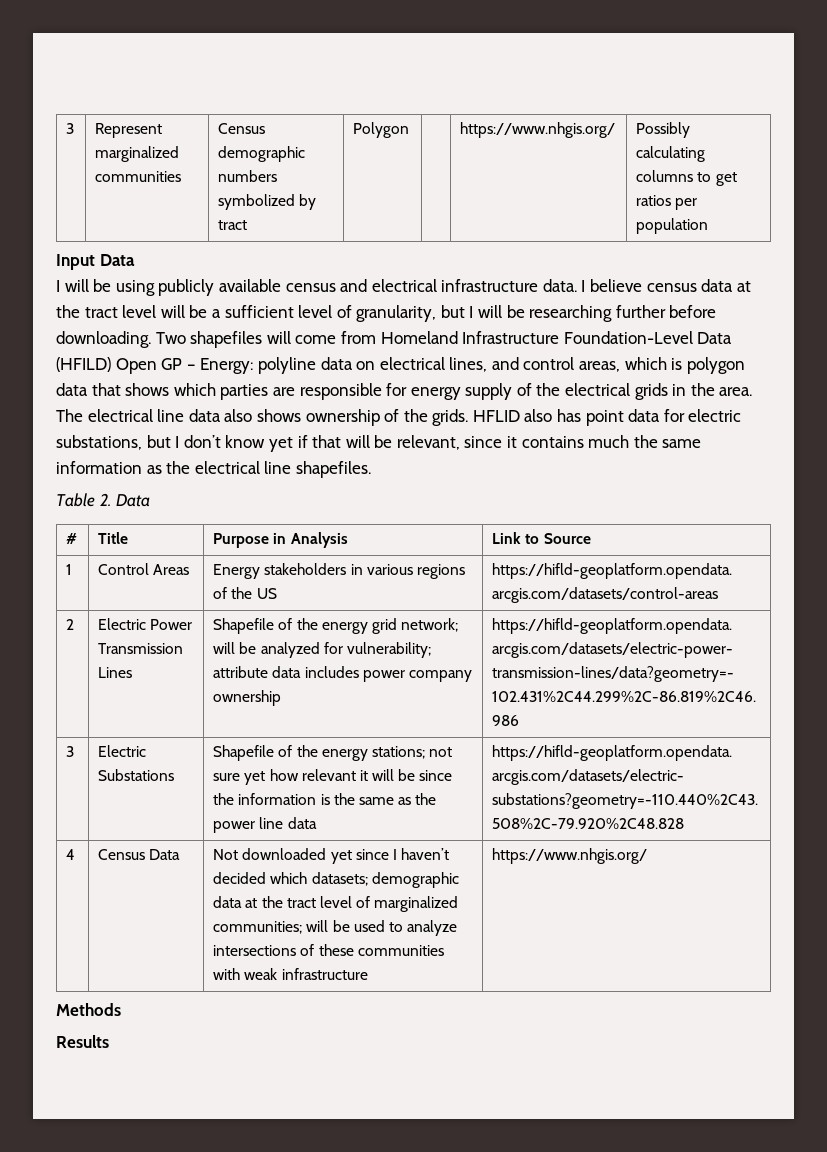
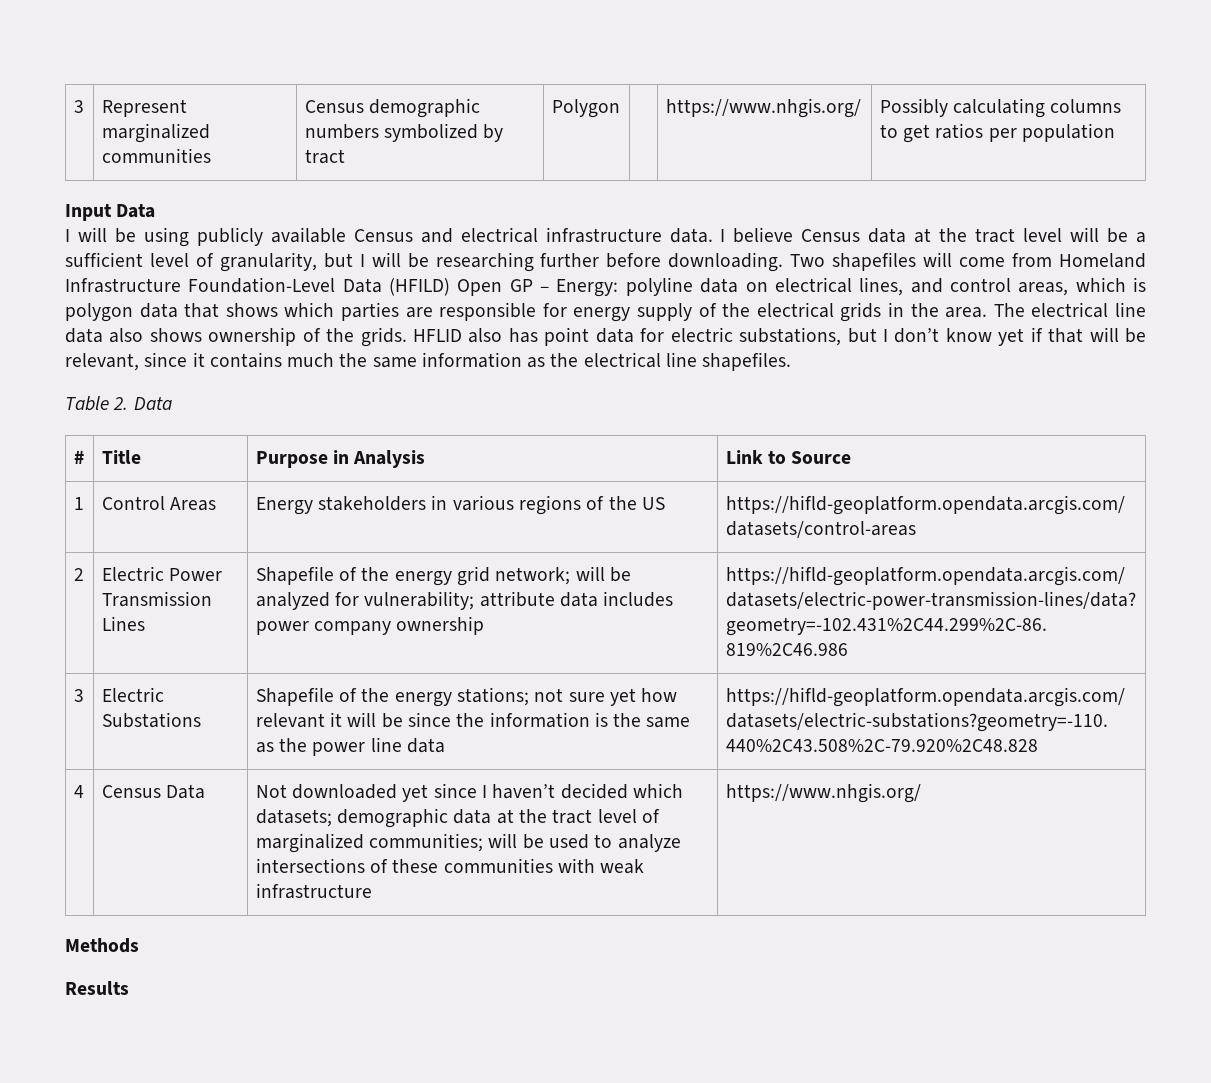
- I will be using publicly available census and electrical infrastructure data.
+ I will be using publicly available Census and electrical infrastructure data.
- I believe census data at the tract level will be a sufficient level of granularity, but I will be researching further before downloading.
+ I believe Census data at the tract level will be a sufficient level of granularity, but I will be researching further before downloading.

